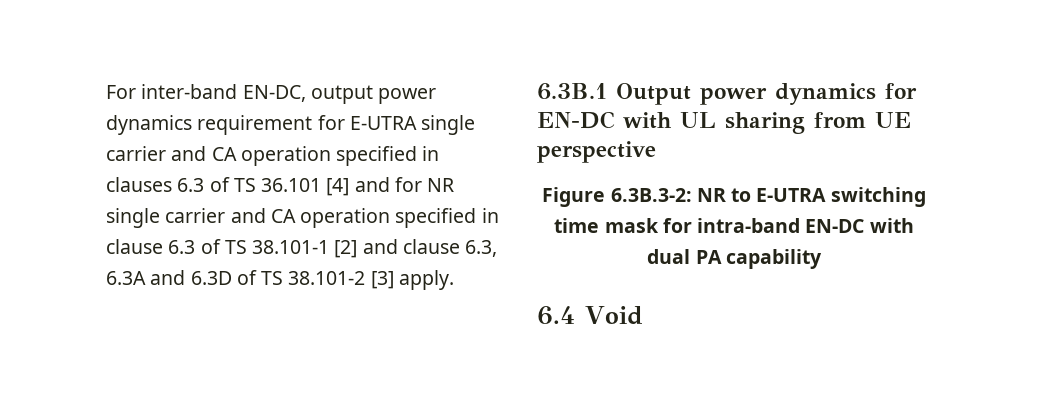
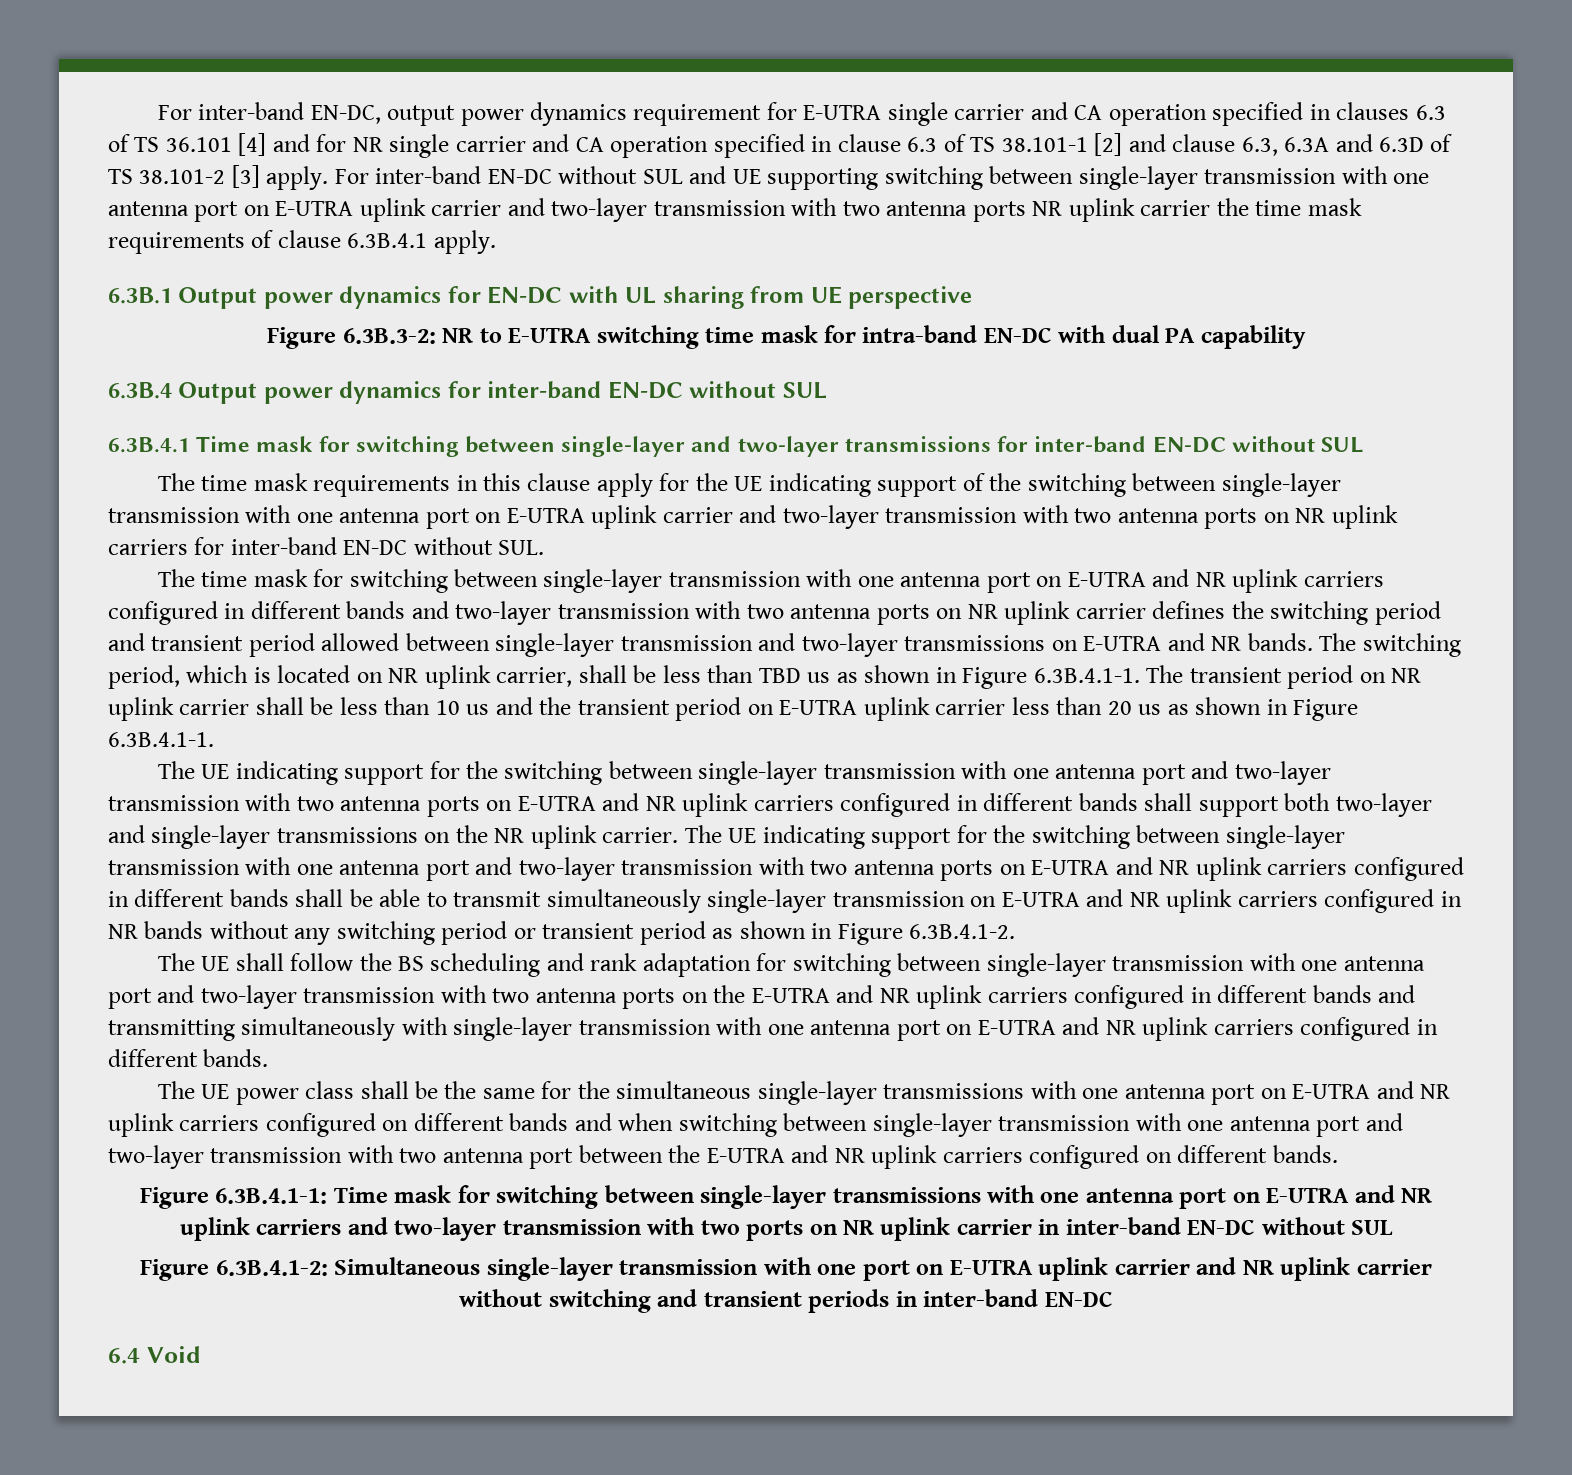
+ For inter-band EN-DC without SUL and UE supporting switching between single-layer transmission with one antenna port on E-UTRA uplink carrier and two-layer transmission with two antenna ports NR uplink carrier the time mask requirements of clause 6.3B.4.1 apply.
+ 6.3B.4 Output power dynamics for inter-band EN-DC without SUL
+ 6.3B.4.1 Time mask for switching between single-layer and two-layer transmissions for inter-band EN-DC without SUL
+ The time mask requirements in this clause apply for the UE indicating support of the switching between single-layer transmission with one antenna port on E-UTRA uplink carrier and two-layer transmission with two antenna ports on NR uplink carriers for inter-band EN-DC without SUL.
+ The time mask for switching between single-layer transmission with one antenna port on E-UTRA and NR uplink carriers configured in different bands and two-layer transmission with two antenna ports on NR uplink carrier defines the switching period and transient period allowed between single-layer transmission and two-layer transmissions on E-UTRA and NR bands. The switching period, which is located on NR uplink carrier, shall be less than TBD us as shown in Figure 6.3B.4.1-1. The transient period on NR uplink carrier shall be less than 10 us and the transient period on E-UTRA uplink carrier less than 20 us as shown in Figure 6.3B.4.1-1.
+ The UE indicating support for the switching between single-layer transmission with one antenna port and two-layer transmission with two antenna ports on E-UTRA and NR uplink carriers configured in different bands shall support both two-layer and single-layer transmissions on the NR uplink carrier. The UE indicating support for the switching between single-layer transmission with one antenna port and two-layer transmission with two antenna ports on E-UTRA and NR uplink carriers configured in different bands shall be able to transmit simultaneously single-layer transmission on E-UTRA and NR uplink carriers configured in NR bands without any switching period or transient period as shown in Figure 6.3B.4.1-2.
+ The UE shall follow the BS scheduling and rank adaptation for switching between single-layer transmission with one antenna port and two-layer transmission with two antenna ports on the E-UTRA and NR uplink carriers configured in different bands and transmitting simultaneously with single-layer transmission with one antenna port on E-UTRA and NR uplink carriers configured in different bands.
+ The UE power class shall be the same for the simultaneous single-layer transmissions with one antenna port on E-UTRA and NR uplink carriers configured on different bands and when switching between single-layer transmission with one antenna port and two-layer transmission with two antenna port between the E-UTRA and NR uplink carriers configured on different bands.
+ Figure 6.3B.4.1-1: Time mask for switching between single-layer transmissions with one antenna port on E-UTRA and NR uplink carriers and two-layer transmission with two ports on NR uplink carrier in inter-band EN-DC without SUL
+ Figure 6.3B.4.1-2: Simultaneous single-layer transmission with one port on E-UTRA uplink carrier and NR uplink carrier without switching and transient periods in inter-band EN-DC

